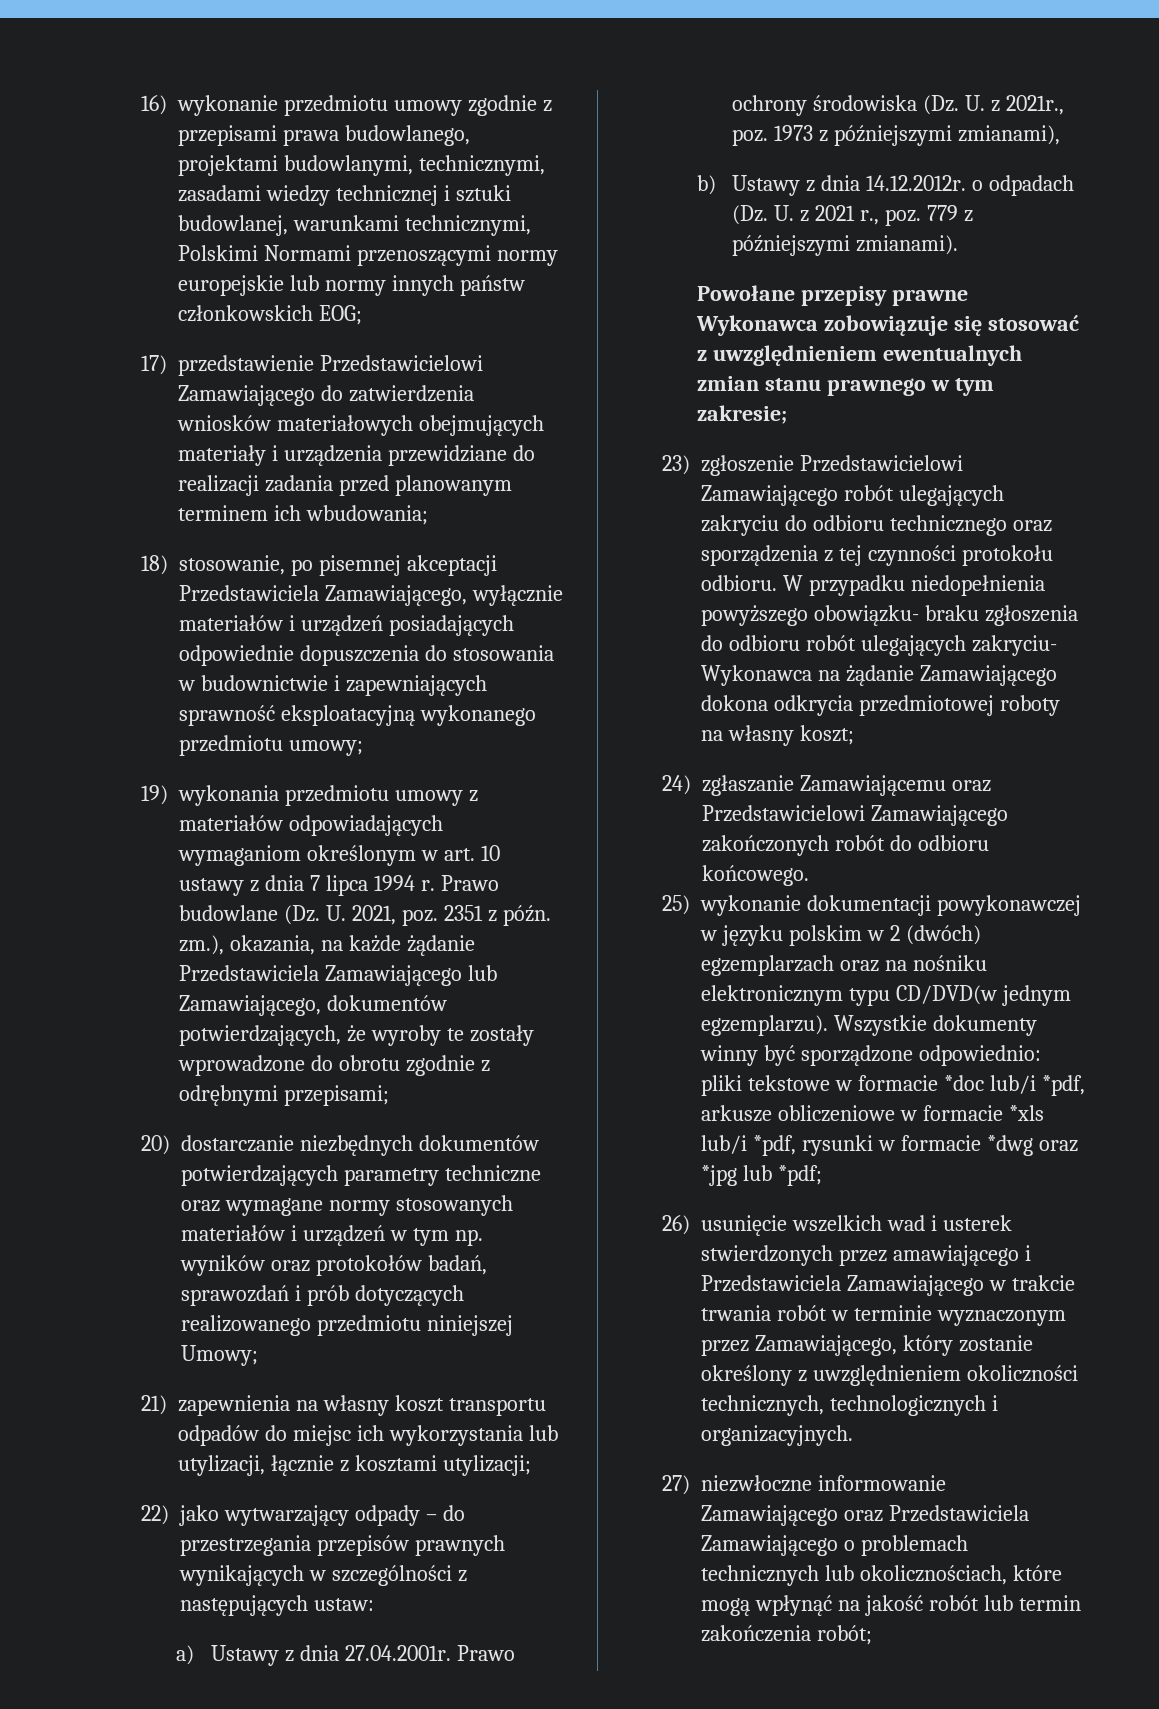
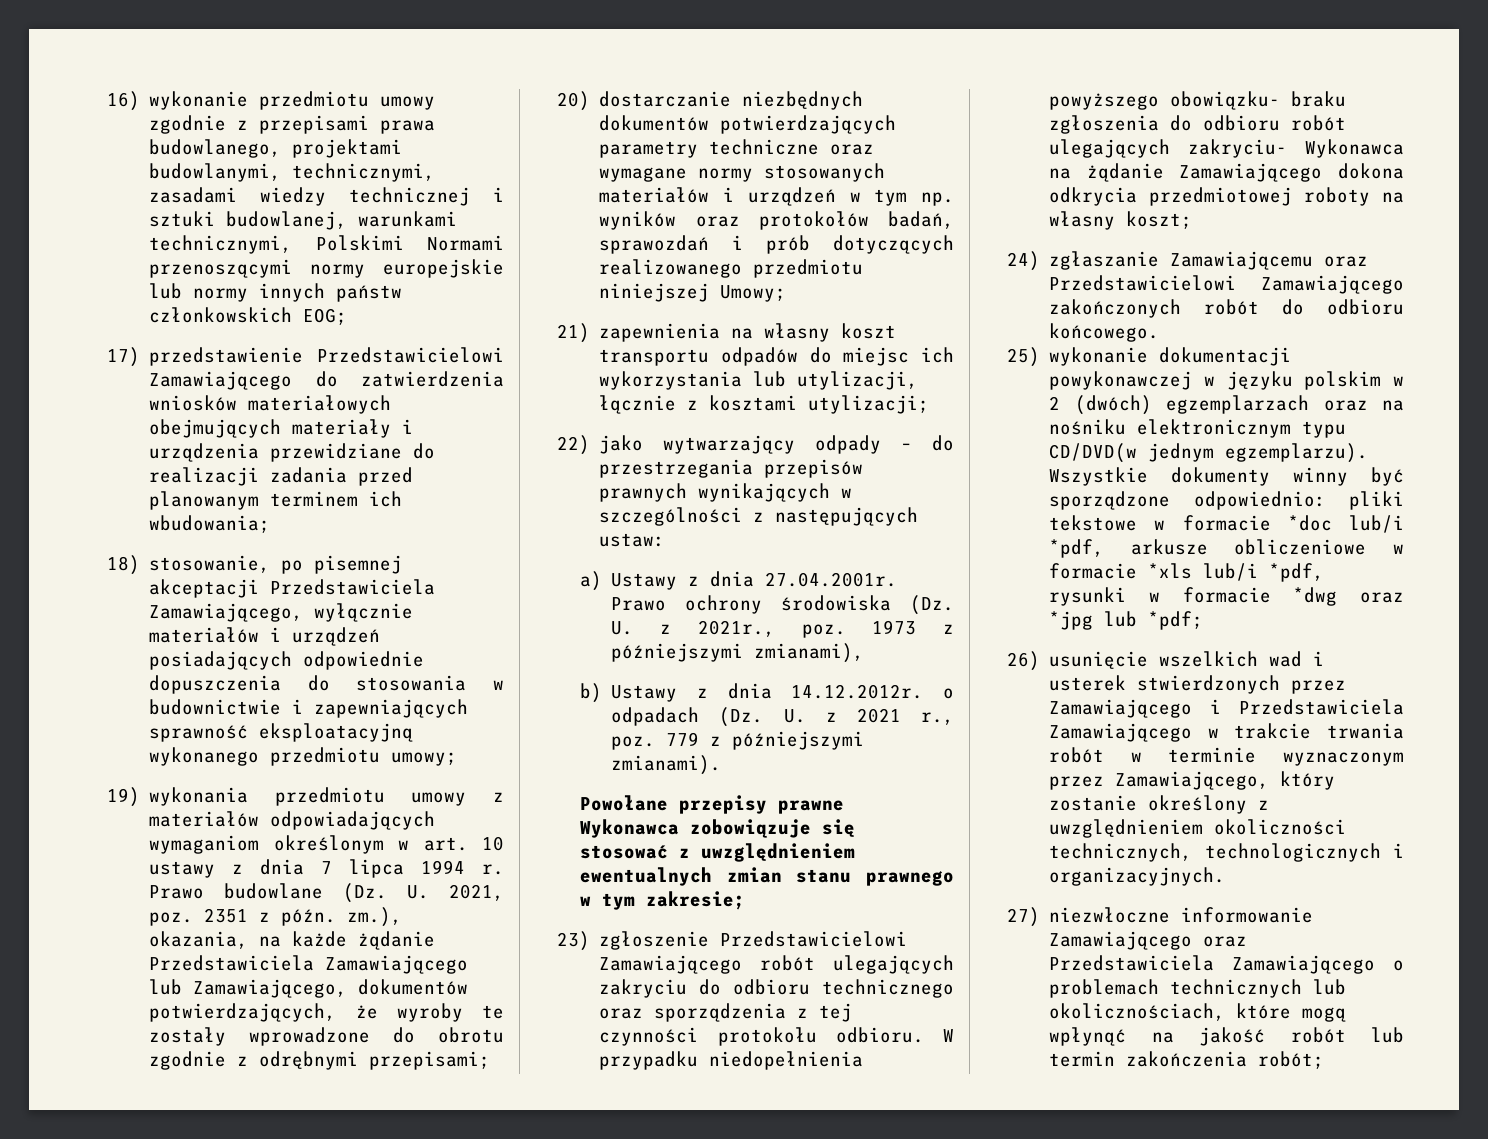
- 26) usunięcie wszelkich wad i usterek stwierdzonych przez amawiającego i Przedstawiciela Zamawiającego w trakcie trwania robót w terminie wyznaczonym przez Zamawiającego, który zostanie określony z uwzględnieniem okoliczności technicznych, technologicznych i organizacyjnych.
+ 26) usunięcie wszelkich wad i usterek stwierdzonych przez Zamawiającego i Przedstawiciela Zamawiającego w trakcie trwania robót w terminie wyznaczonym przez Zamawiającego, który zostanie określony z uwzględnieniem okoliczności technicznych, technologicznych i organizacyjnych.

